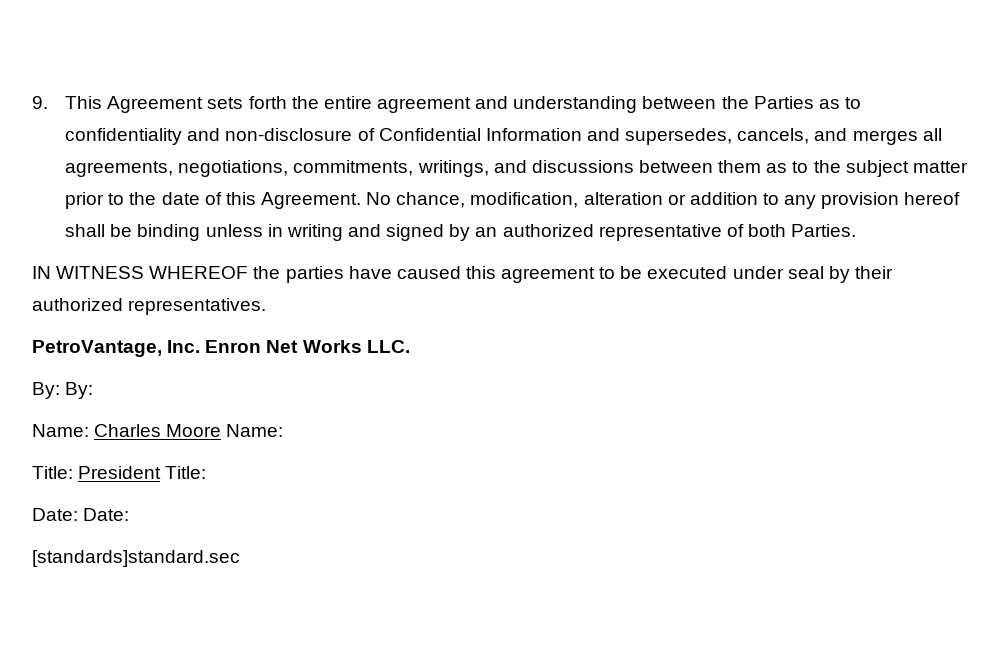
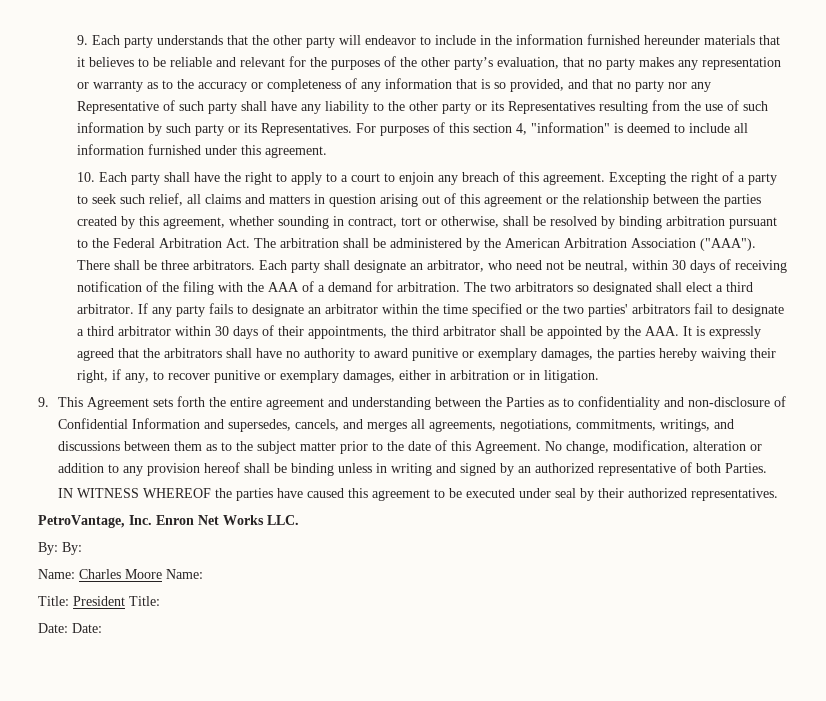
+ 9. Each party understands that the other party will endeavor to include in the information furnished hereunder materials that it believes to be reliable and relevant for the purposes of the other party’s evaluation, that no party makes any representation or warranty as to the accuracy or completeness of any information that is so provided, and that no party nor any Representative of such party shall have any liability to the other party or its Representatives resulting from the use of such information by such party or its Representatives. For purposes of this section 4, "information" is deemed to include all information furnished under this agreement.
+ 10. Each party shall have the right to apply to a court to enjoin any breach of this agreement. Excepting the right of a party to seek such relief, all claims and matters in question arising out of this agreement or the relationship between the parties created by this agreement, whether sounding in contract, tort or otherwise, shall be resolved by binding arbitration pursuant to the Federal Arbitration Act. The arbitration shall be administered by the American Arbitration Association ("AAA"). There shall be three arbitrators. Each party shall designate an arbitrator, who need not be neutral, within 30 days of receiving notification of the filing with the AAA of a demand for arbitration. The two arbitrators so designated shall elect a third arbitrator. If any party fails to designate an arbitrator within the time specified or the two parties' arbitrators fail to designate a third arbitrator within 30 days of their appointments, the third arbitrator shall be appointed by the AAA. It is expressly agreed that the arbitrators shall have no authority to award punitive or exemplary damages, the parties hereby waiving their right, if any, to recover punitive or exemplary damages, either in arbitration or in litigation.
- No chance, modification, alteration or addition to any provision hereof shall be binding unless in writing and signed by an authorized representative of both Parties.
+ No change, modification, alteration or addition to any provision hereof shall be binding unless in writing and signed by an authorized representative of both Parties.
- [standards]standard.sec

